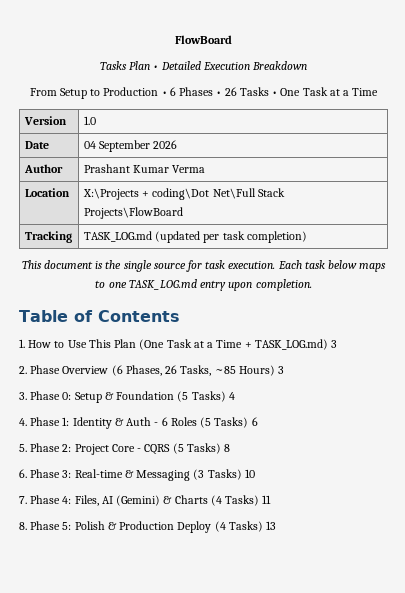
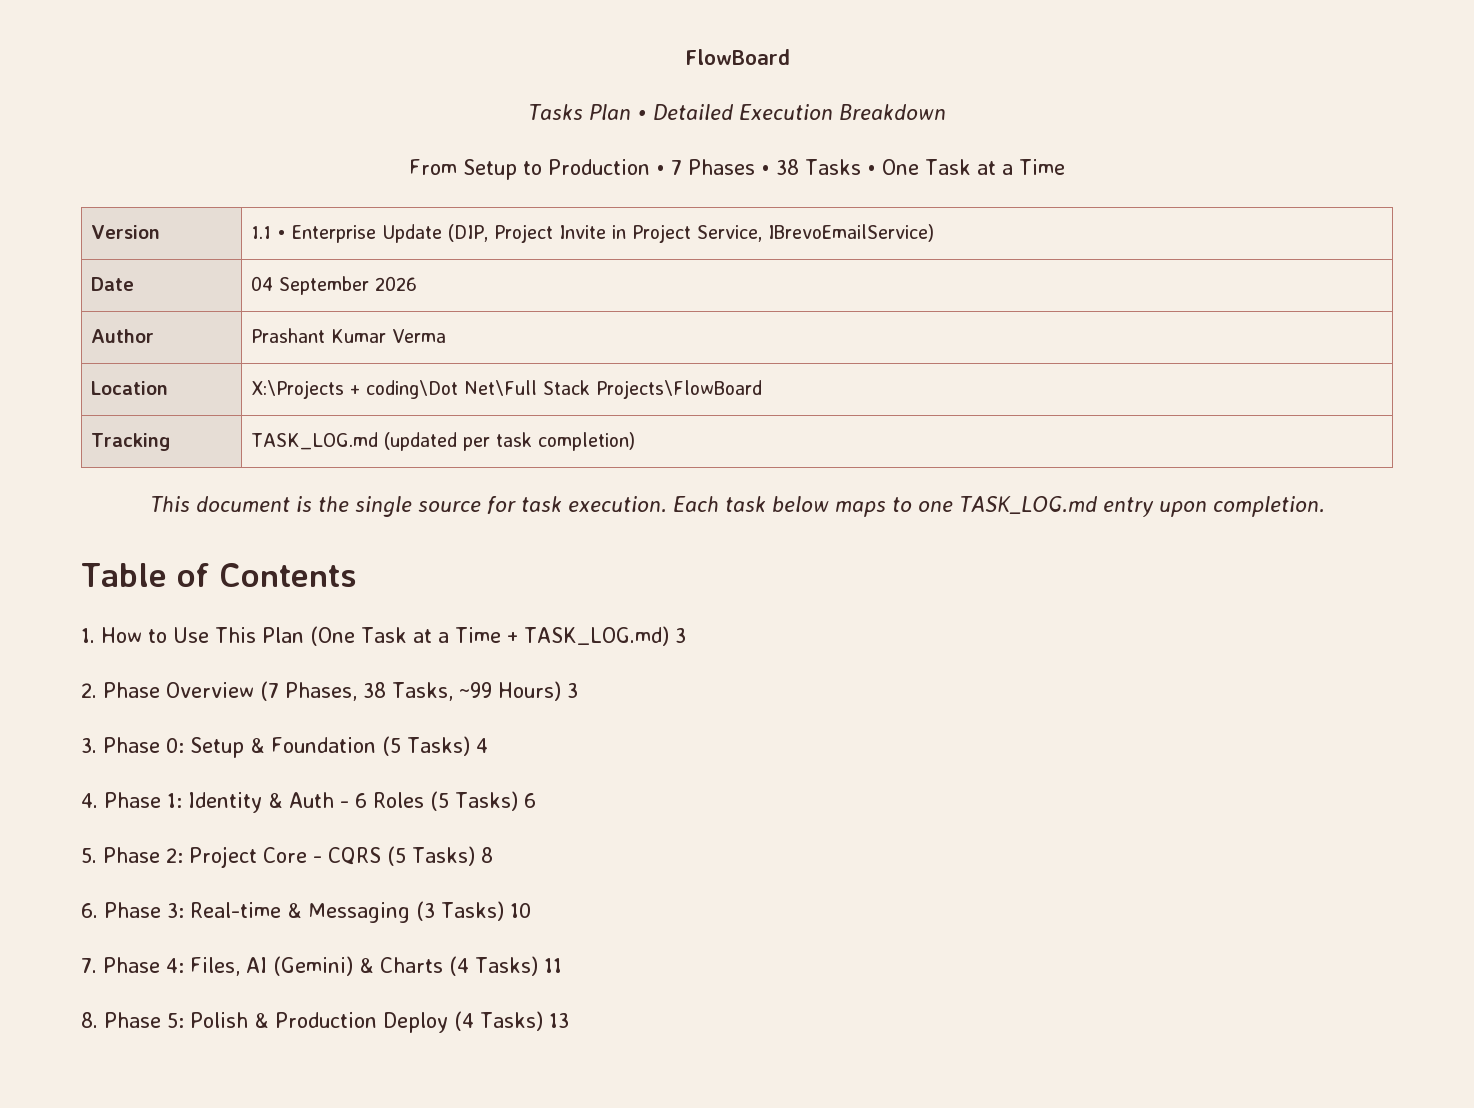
- From Setup to Production • 6 Phases • 26 Tasks • One Task at a Time
+ From Setup to Production • 7 Phases • 38 Tasks • One Task at a Time
- Version | 1.0
+ Version | 1.1 • Enterprise Update (DIP, Project Invite in Project Service, IBrevoEmailService)
- 2. Phase Overview (6 Phases, 26 Tasks, ~85 Hours) 3
+ 2. Phase Overview (7 Phases, 38 Tasks, ~99 Hours) 3

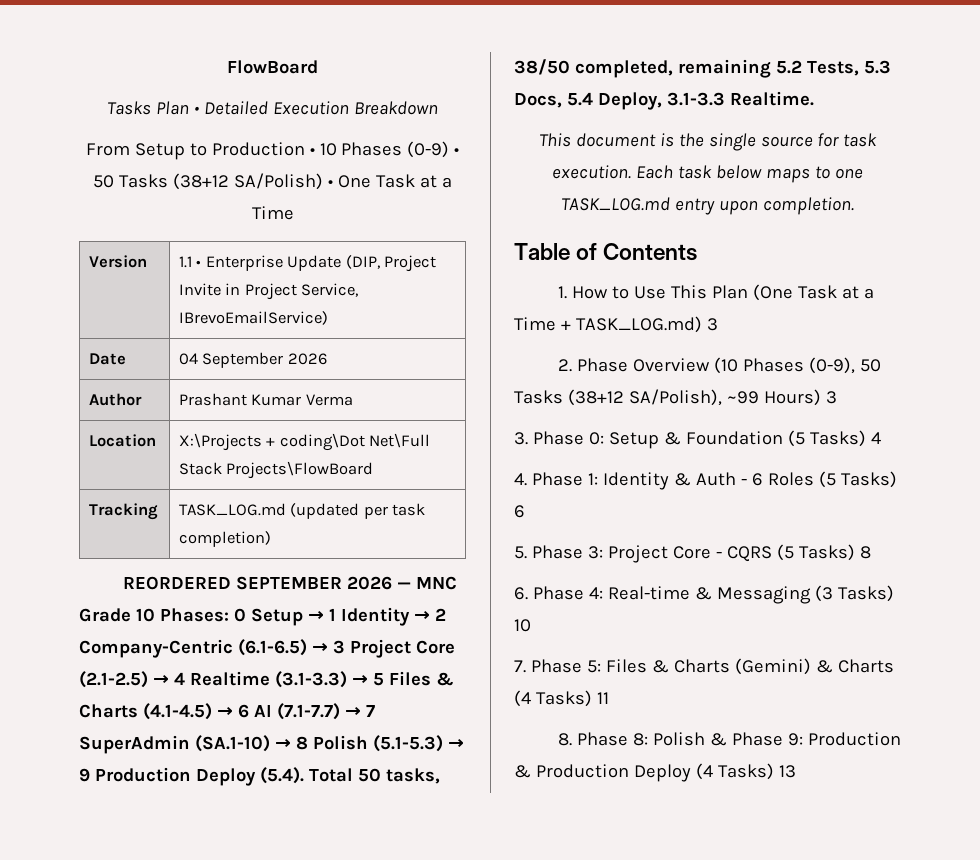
- From Setup to Production • 7 Phases • 38 Tasks • One Task at a Time
+ From Setup to Production • 10 Phases (0-9) • 50 Tasks (38+12 SA/Polish) • One Task at a Time
+ REORDERED SEPTEMBER 2026 — MNC Grade 10 Phases: 0 Setup → 1 Identity → 2 Company-Centric (6.1-6.5) → 3 Project Core (2.1-2.5) → 4 Realtime (3.1-3.3) → 5 Files & Charts (4.1-4.5) → 6 AI (7.1-7.7) → 7 SuperAdmin (SA.1-10) → 8 Polish (5.1-5.3) → 9 Production Deploy (5.4). Total 50 tasks, 38/50 completed, remaining 5.2 Tests, 5.3 Docs, 5.4 Deploy, 3.1-3.3 Realtime.
- 2. Phase Overview (7 Phases, 38 Tasks, ~99 Hours) 3
+ 2. Phase Overview (10 Phases (0-9), 50 Tasks (38+12 SA/Polish), ~99 Hours) 3
- 5. Phase 2: Project Core - CQRS (5 Tasks) 8
+ 5. Phase 3: Project Core - CQRS (5 Tasks) 8
- 6. Phase 3: Real-time & Messaging (3 Tasks) 10
+ 6. Phase 4: Real-time & Messaging (3 Tasks) 10
- 7. Phase 4: Files, AI (Gemini) & Charts (4 Tasks) 11
+ 7. Phase 5: Files & Charts (Gemini) & Charts (4 Tasks) 11
- 8. Phase 5: Polish & Production Deploy (4 Tasks) 13
+ 8. Phase 8: Polish & Phase 9: Production & Production Deploy (4 Tasks) 13

